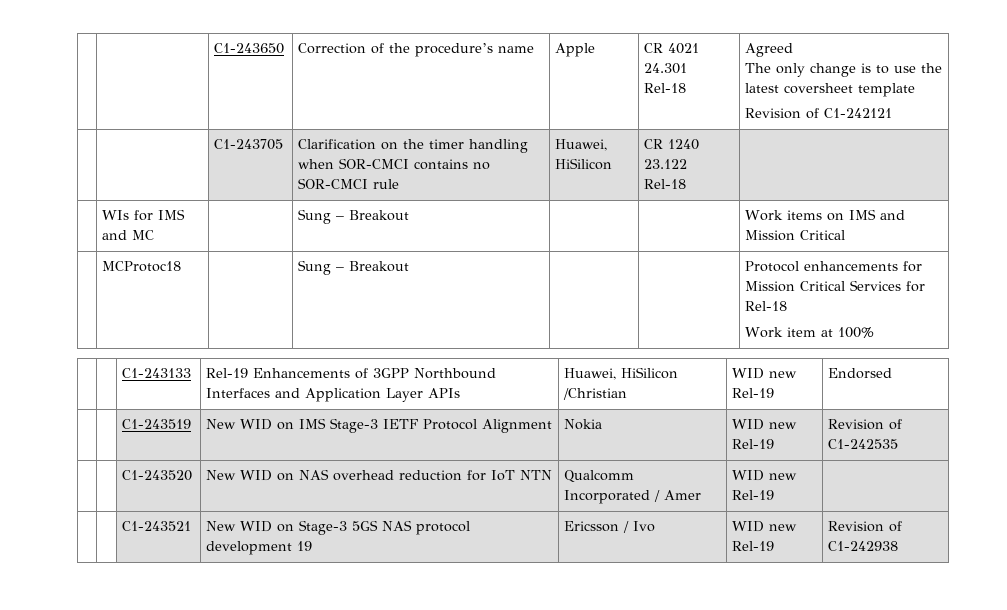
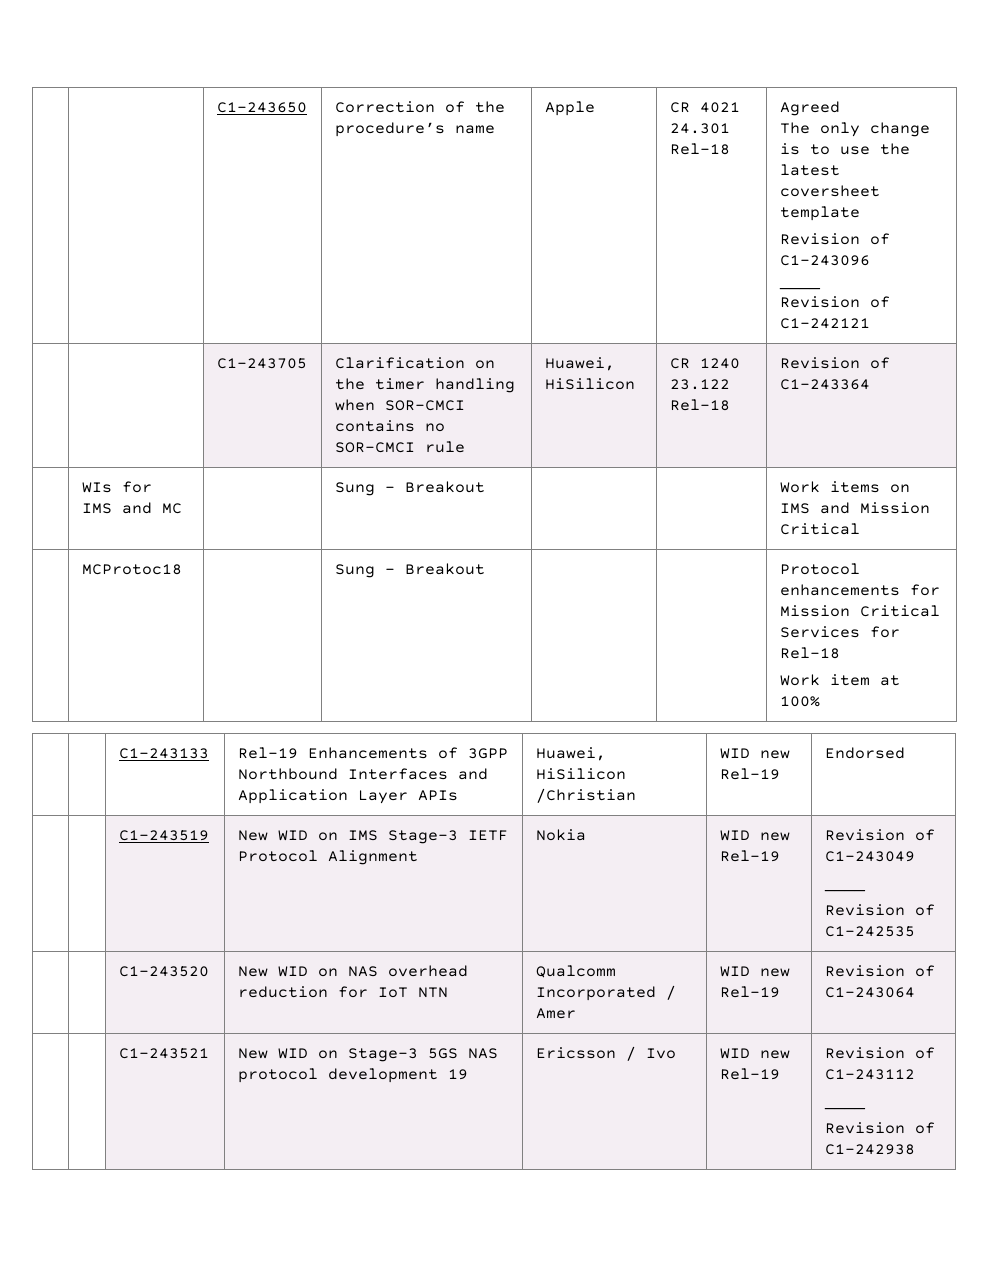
  | | C1-243650 | Correction of the procedure’s name | Apple | CR 4021 24.301 Rel-18 | Agreed
  The only change is to use the latest coversheet template
+ Revision of C1-243096
+ ____
- | | C1-243705 | Clarification on the timer handling when SOR-CMCI contains no SOR-CMCI rule | Huawei, HiSilicon | CR 1240 23.122 Rel-18 |
+ | | C1-243705 | Clarification on the timer handling when SOR-CMCI contains no SOR-CMCI rule | Huawei, HiSilicon | CR 1240 23.122 Rel-18 | Revision of C1-243364
- | | C1-243519 | New WID on IMS Stage-3 IETF Protocol Alignment | Nokia | WID new Rel-19 | Revision of C1-242535
+ | | C1-243519 | New WID on IMS Stage-3 IETF Protocol Alignment | Nokia | WID new Rel-19 | Revision of C1-243049
+ ____
+ Revision of C1-242535
- | | C1-243520 | New WID on NAS overhead reduction for IoT NTN | Qualcomm Incorporated / Amer | WID new Rel-19 |
+ | | C1-243520 | New WID on NAS overhead reduction for IoT NTN | Qualcomm Incorporated / Amer | WID new Rel-19 | Revision of C1-243064
- | | C1-243521 | New WID on Stage-3 5GS NAS protocol development 19 | Ericsson / Ivo | WID new Rel-19 | Revision of C1-242938
+ | | C1-243521 | New WID on Stage-3 5GS NAS protocol development 19 | Ericsson / Ivo | WID new Rel-19 | Revision of C1-243112
+ ____
+ Revision of C1-242938

